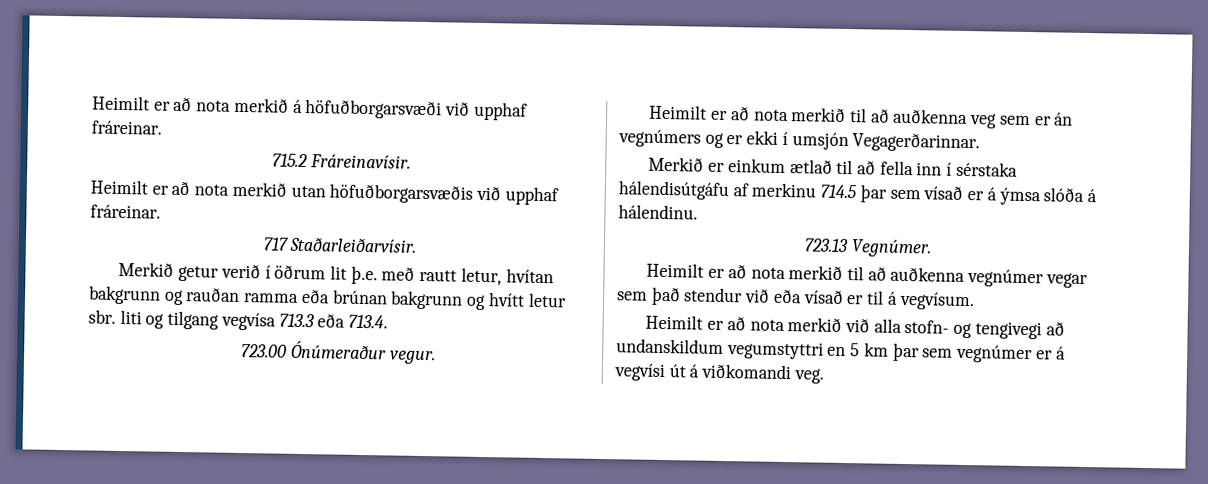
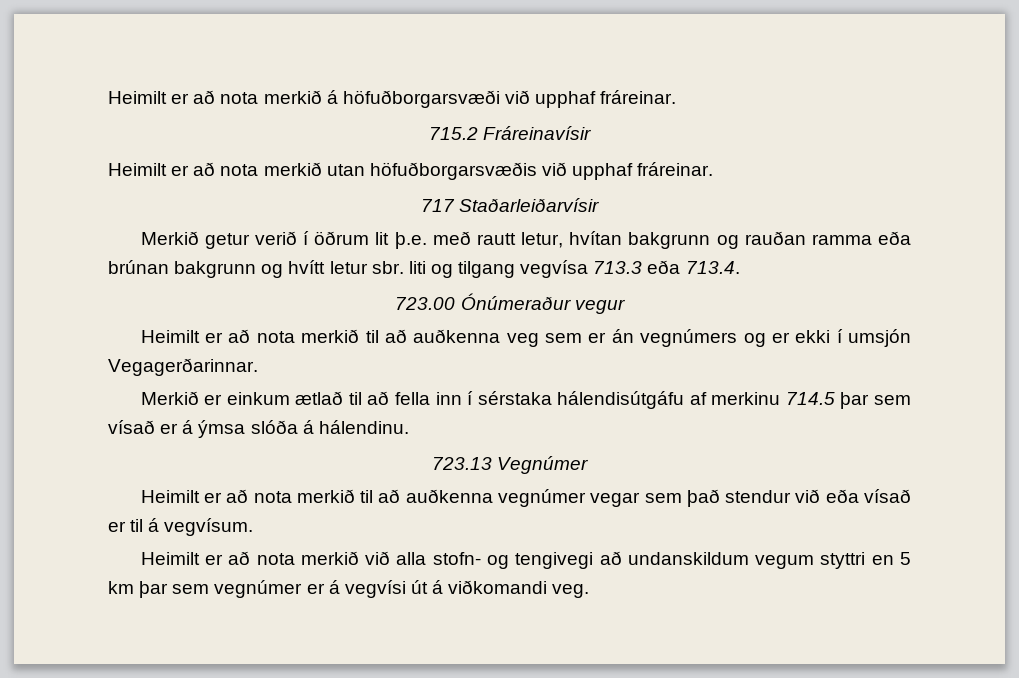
- 715.2 Fráreinavísir.
+ 715.2 Fráreinavísir
- 717 Staðarleiðarvísir.
+ 717 Staðarleiðarvísir
- 723.00 Ónúmeraður vegur.
+ 723.00 Ónúmeraður vegur
- 723.13 Vegnúmer.
+ 723.13 Vegnúmer
- Heimilt er að nota merkið við alla stofn- og tengivegi að undanskildum vegumstyttri en 5 km þar sem vegnúmer er á vegvísi út á viðkomandi veg.
+ Heimilt er að nota merkið við alla stofn- og tengivegi að undanskildum vegum styttri en 5 km þar sem vegnúmer er á vegvísi út á viðkomandi veg.

